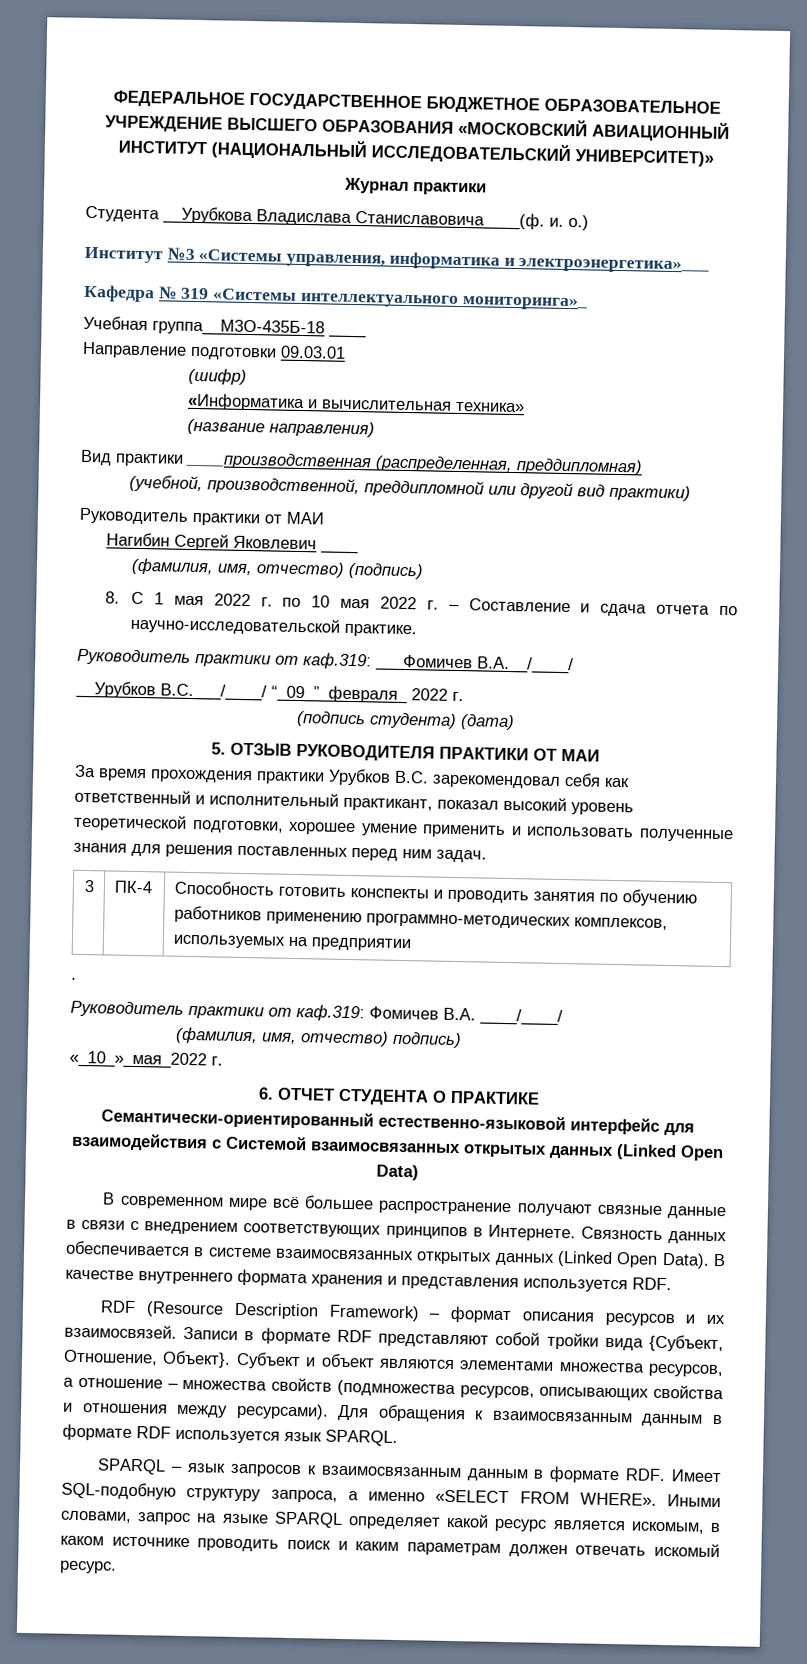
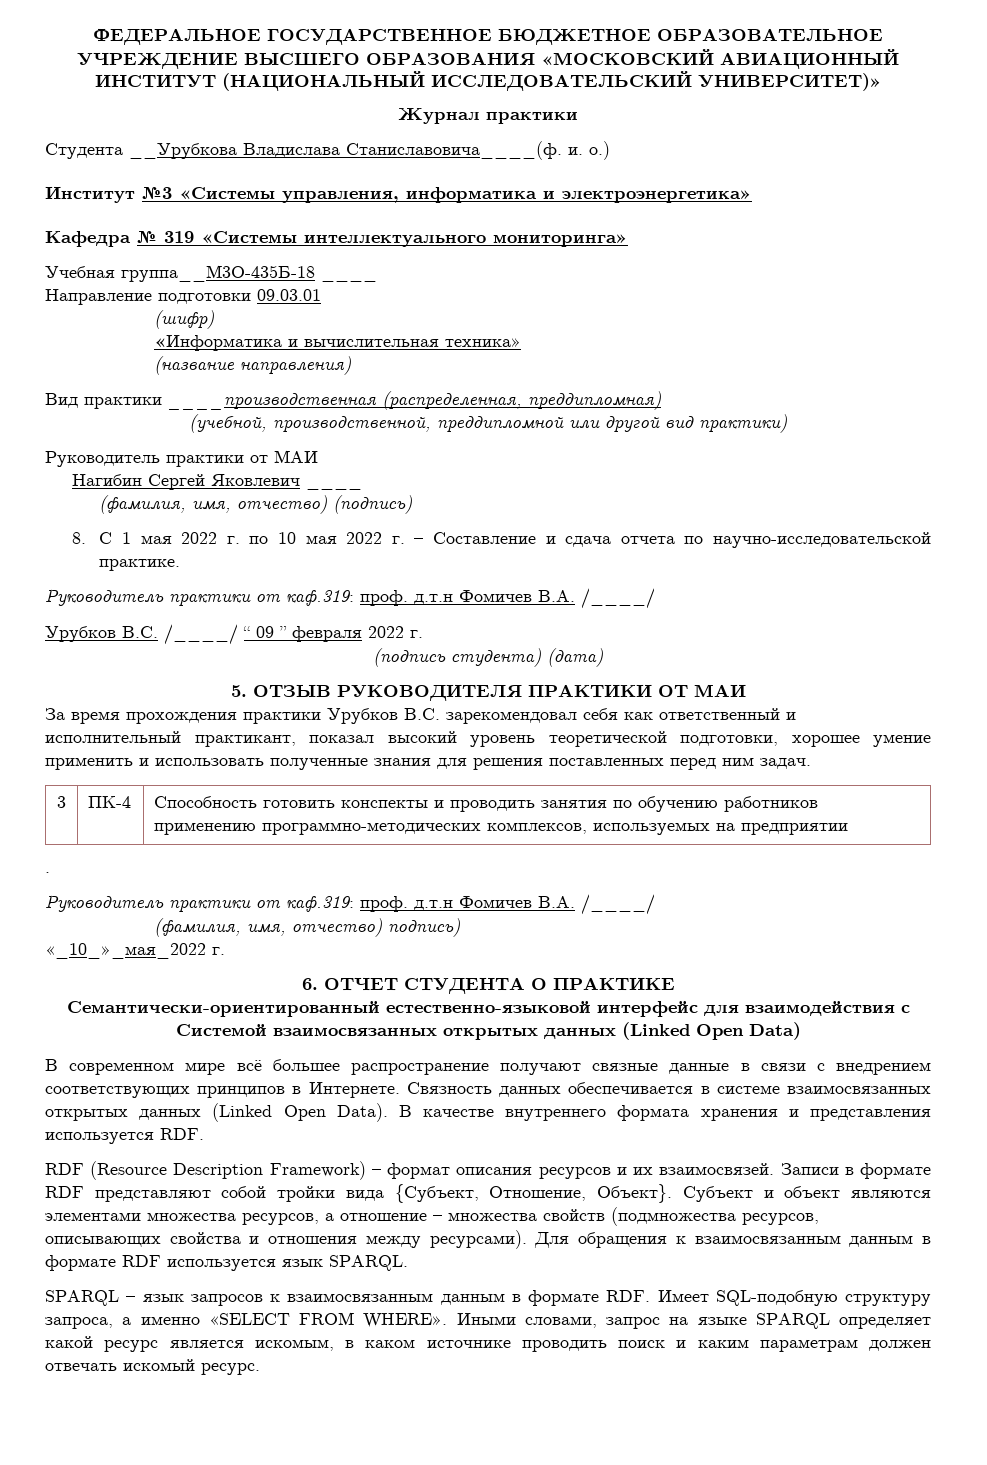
- Институт №3 «Системы управления, информатика и электроэнергетика»___
+ Институт №3 «Системы управления, информатика и электроэнергетика»
- Кафедра № 319 «Системы интеллектуального мониторинга»_
+ Кафедра № 319 «Системы интеллектуального мониторинга»
  8. С 1 мая 2022 г. по 10 мая 2022 г. – Составление и сдача отчета по научно-исследовательской практике.
- Руководитель практики от каф.319: ___Фомичев В.А.__/____/
- __Урубков В.С.___/____/ “_09_”_февраля_ 2022 г.
+ Руководитель практики от каф.319: проф. д.т.н Фомичев В.А. /____/
+ Урубков В.С. /____/ “ 09 ” февраля 2022 г.
  .
- Руководитель практики от каф.319: Фомичев В.А. ____/____/
+ Руководитель практики от каф.319: проф. д.т.н Фомичев В.А. /____/

